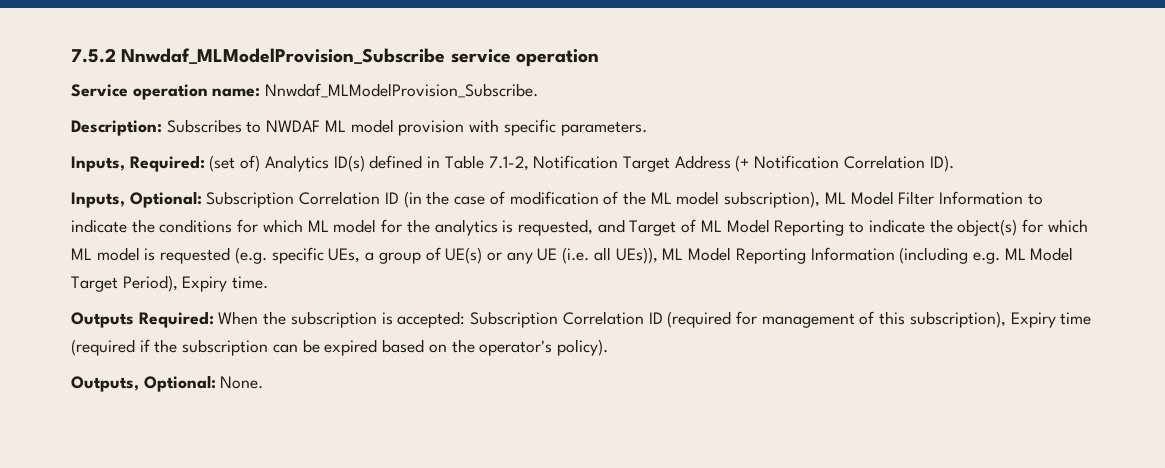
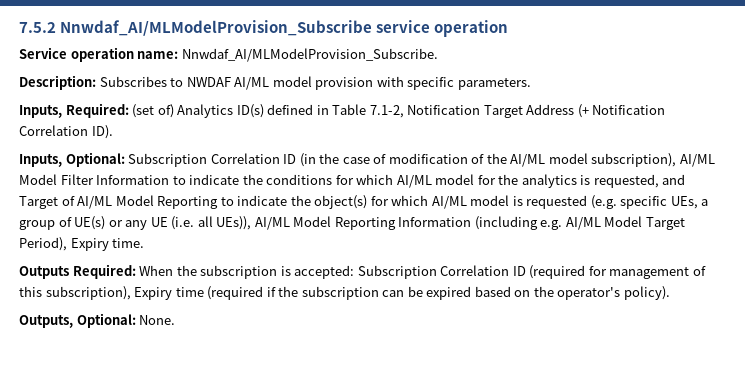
- 7.5.2 Nnwdaf_MLModelProvision_Subscribe service operation
+ 7.5.2 Nnwdaf_AI/MLModelProvision_Subscribe service operation
- Service operation name: Nnwdaf_MLModelProvision_Subscribe.
+ Service operation name: Nnwdaf_AI/MLModelProvision_Subscribe.
- Description: Subscribes to NWDAF ML model provision with specific parameters.
+ Description: Subscribes to NWDAF AI/ML model provision with specific parameters.
- Subscription Correlation ID (in the case of modification of the ML model subscription), ML Model Filter Information to indicate the conditions for which ML model for the analytics is requested, and Target of ML Model Reporting to indicate the object(s) for which ML model is requested (e.g. specific UEs, a group of UE(s) or any UE (i.e. all UEs)), ML Model Reporting Information (including e.g. ML Model Target Period), Expiry time.
+ Subscription Correlation ID (in the case of modification of the AI/ML model subscription), AI/ML Model Filter Information to indicate the conditions for which AI/ML model for the analytics is requested, and Target of AI/ML Model Reporting to indicate the object(s) for which AI/ML model is requested (e.g. specific UEs, a group of UE(s) or any UE (i.e. all UEs)), AI/ML Model Reporting Information (including e.g. AI/ML Model Target Period), Expiry time.

